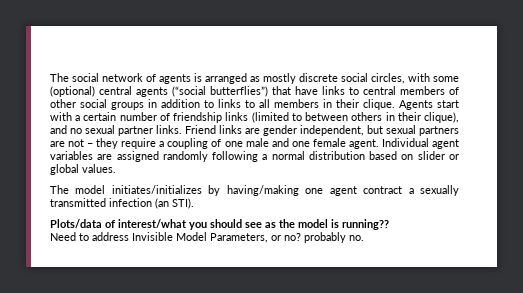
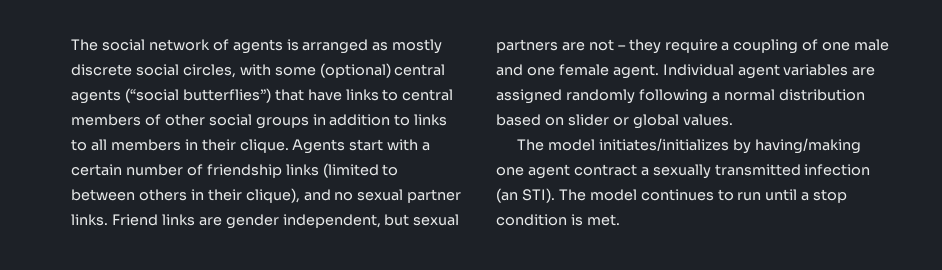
- The model initiates/initializes by having/making one agent contract a sexually transmitted infection (an STI).
- Plots/data of interest/what you should see as the model is running??
- Need to address Invisible Model Parameters, or no? probably no.
+ The model initiates/initializes by having/making one agent contract a sexually transmitted infection (an STI). The model continues to run until a stop condition is met.

